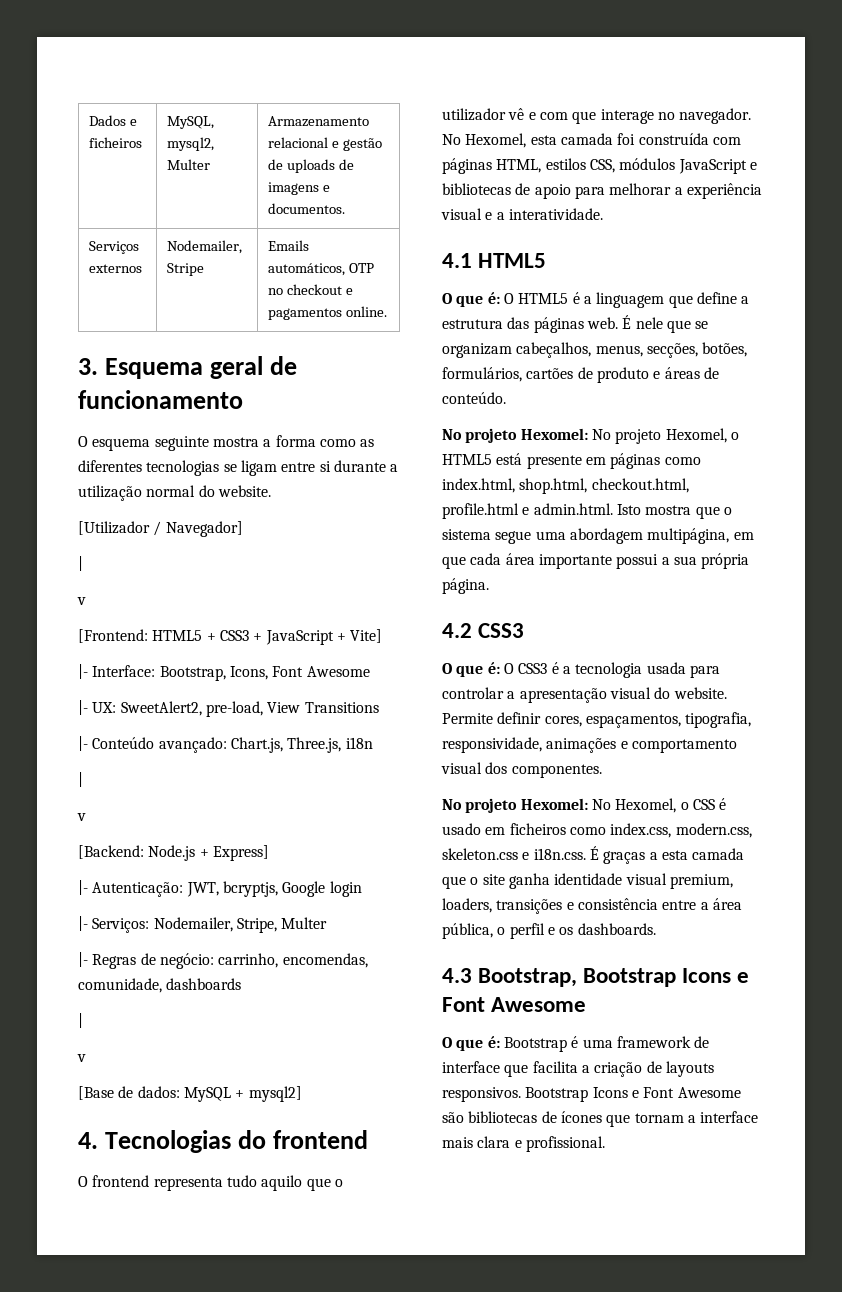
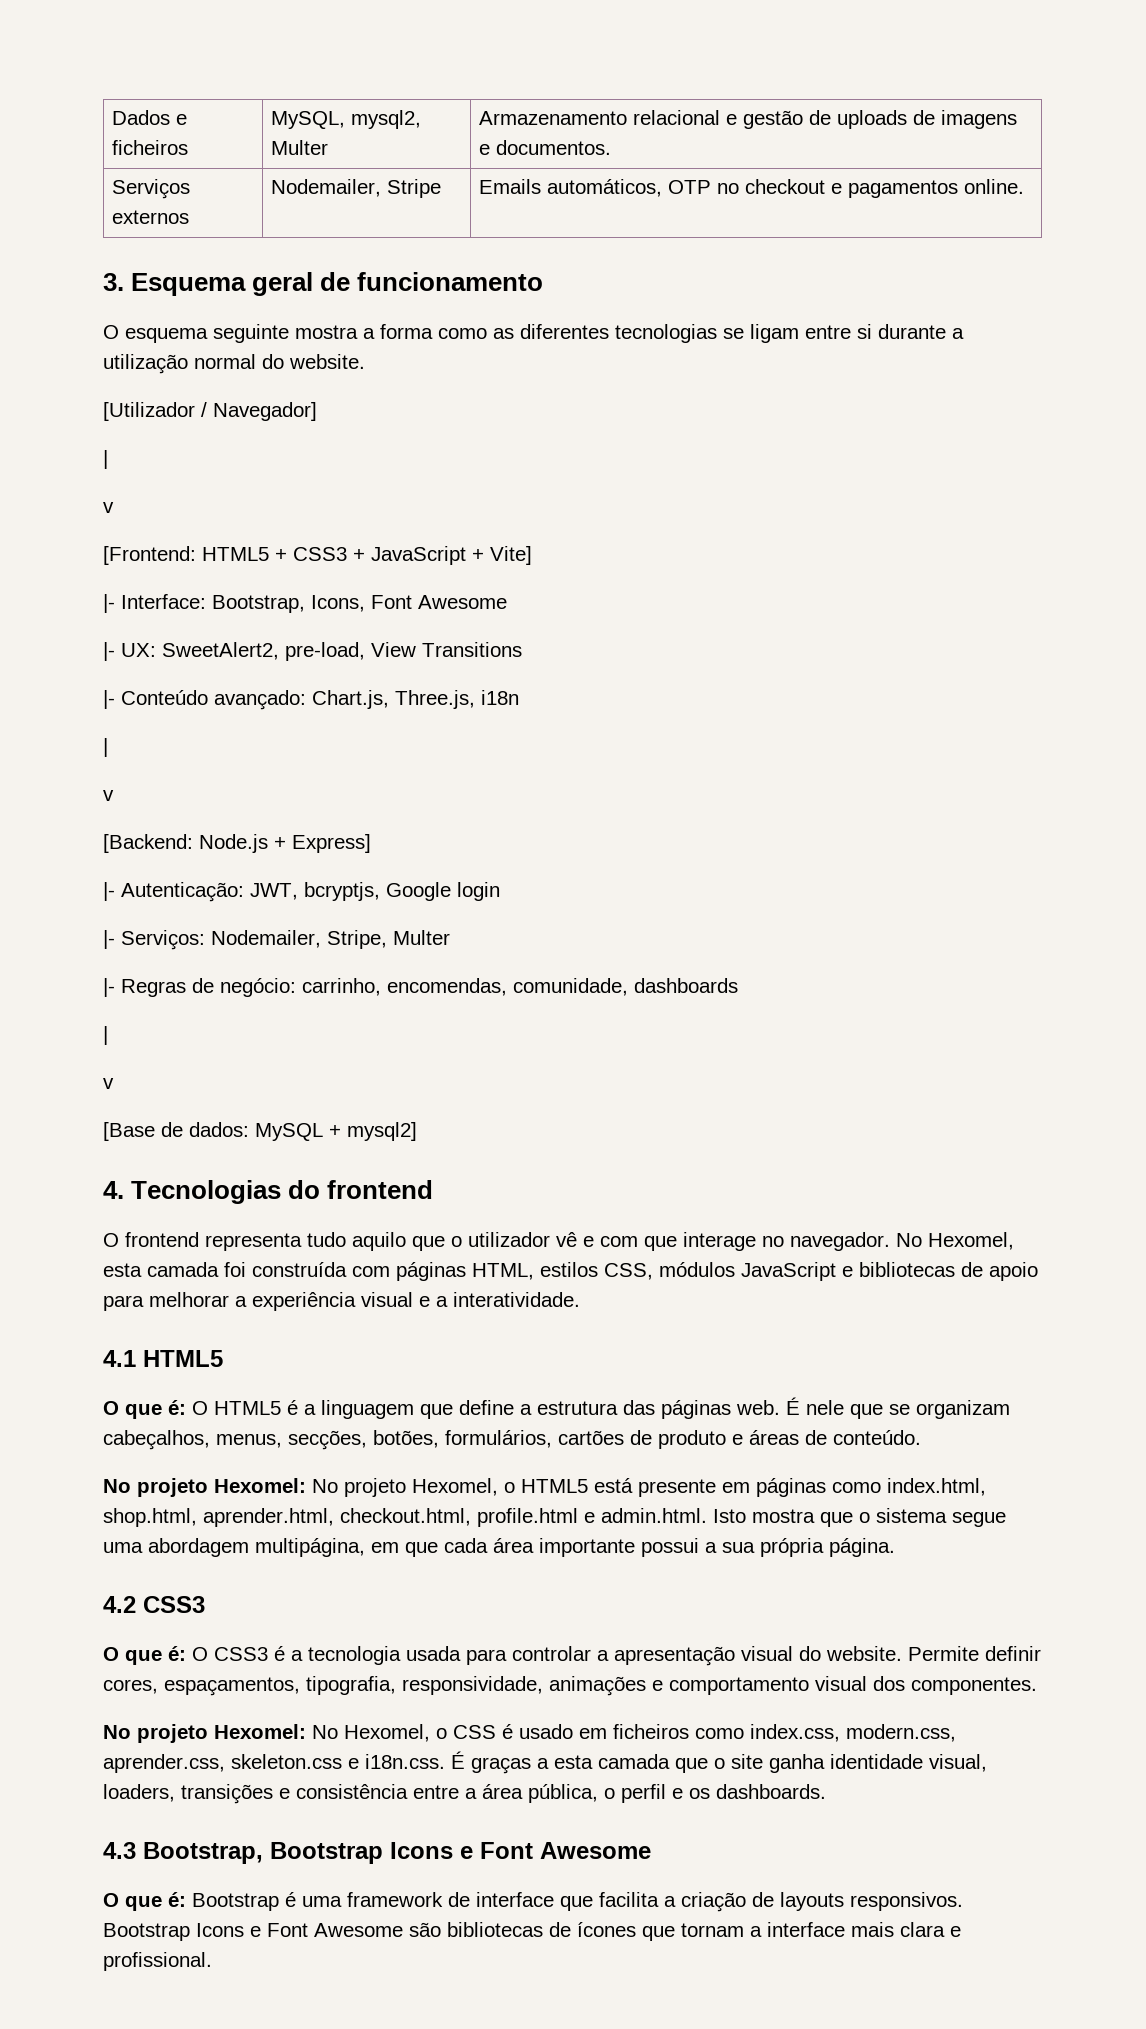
- No projeto Hexomel: No projeto Hexomel, o HTML5 está presente em páginas como index.html, shop.html, checkout.html, profile.html e admin.html. Isto mostra que o sistema segue uma abordagem multipágina, em que cada área importante possui a sua própria página.
+ No projeto Hexomel: No projeto Hexomel, o HTML5 está presente em páginas como index.html, shop.html, aprender.html, checkout.html, profile.html e admin.html. Isto mostra que o sistema segue uma abordagem multipágina, em que cada área importante possui a sua própria página.
- No projeto Hexomel: No Hexomel, o CSS é usado em ficheiros como index.css, modern.css, skeleton.css e i18n.css. É graças a esta camada que o site ganha identidade visual premium, loaders, transições e consistência entre a área pública, o perfil e os dashboards.
+ No projeto Hexomel: No Hexomel, o CSS é usado em ficheiros como index.css, modern.css, aprender.css, skeleton.css e i18n.css. É graças a esta camada que o site ganha identidade visual, loaders, transições e consistência entre a área pública, o perfil e os dashboards.

